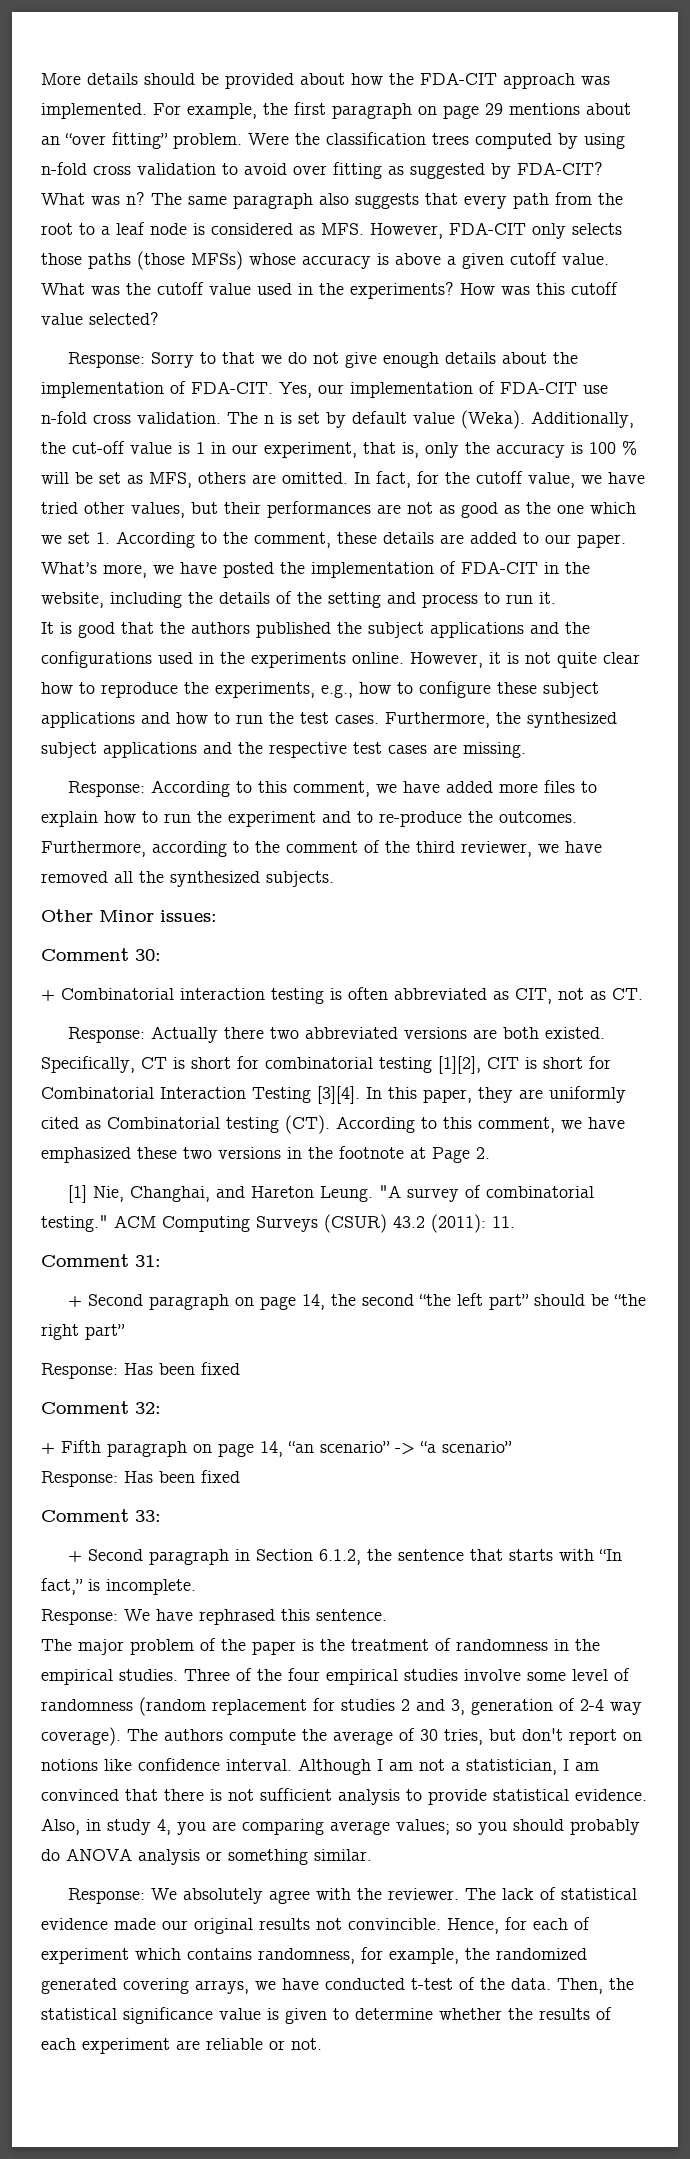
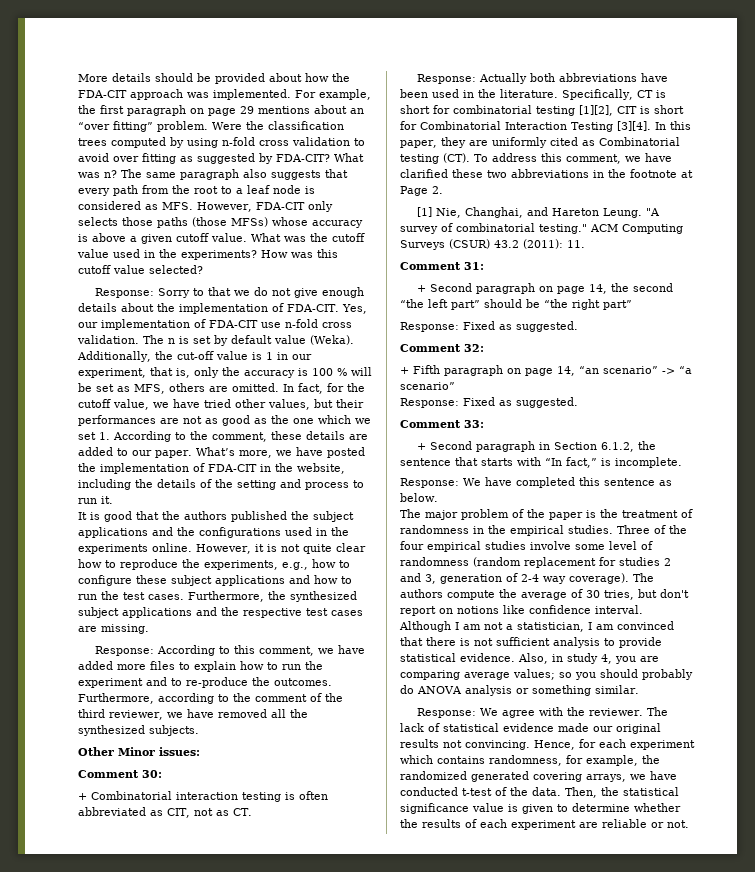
- Response: Actually there two abbreviated versions are both existed.
+ Response: Actually both abbreviations have been used in the literature.
- In this paper, they are uniformly cited as Combinatorial testing (CT). According to this comment, we have emphasized these two versions in the footnote at Page 2.
+ In this paper, they are uniformly cited as Combinatorial testing (CT). To address this comment, we have clarified these two abbreviations in the footnote at Page 2.
  + Second paragraph on page 14, the second “the left part” should be “the right part”
- Response: Has been fixed
+ Response: Fixed as suggested.
  + Fifth paragraph on page 14, “an scenario” -> “a scenario”
- Response: Has been fixed
+ Response: Fixed as suggested.
- Response: We have rephrased this sentence.
+ Response: We have completed this sentence as below.
- Response: We absolutely agree with the reviewer.
+ Response: We agree with the reviewer.
- The lack of statistical evidence made our original results not convincible.
+ The lack of statistical evidence made our original results not convincing.
- Hence, for each of experiment which contains randomness, for example, the randomized generated covering arrays, we have conducted t-test of the data.
+ Hence, for each experiment which contains randomness, for example, the randomized generated covering arrays, we have conducted t-test of the data.

